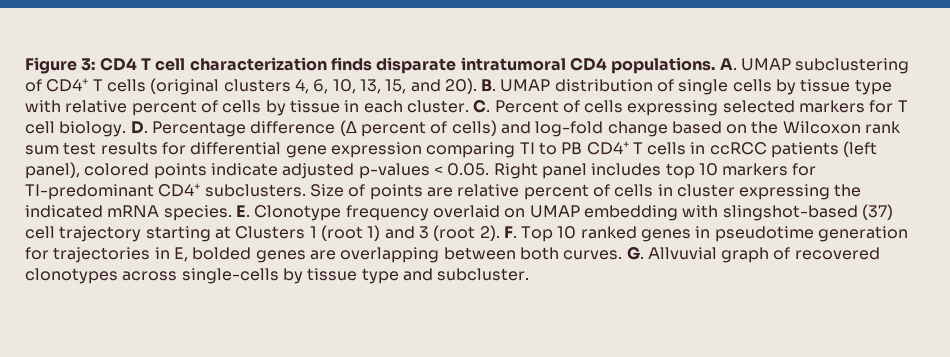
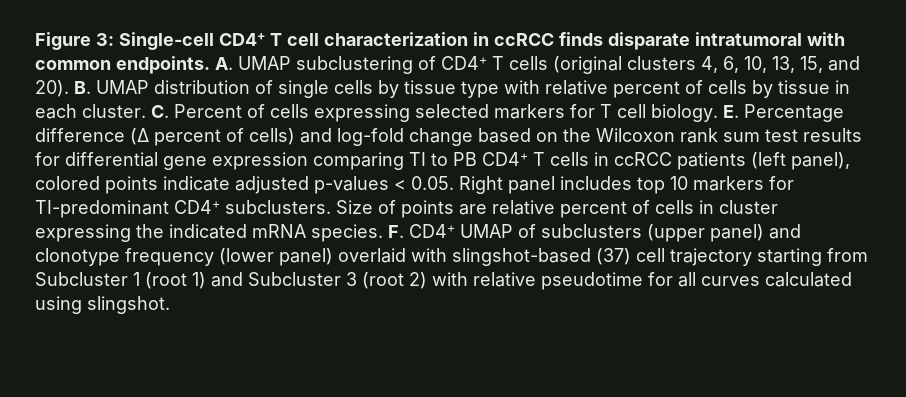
- Figure 3: CD4 T cell characterization finds disparate intratumoral CD4 populations.
+ Figure 3: Single-cell CD4+ T cell characterization in ccRCC finds disparate intratumoral with common endpoints.
- D. Percentage difference (∆ percent of cells) and log-fold change based on the Wilcoxon rank sum test results for differential gene expression comparing TI to PB CD4+ T cells in ccRCC patients (left panel), colored points indicate adjusted p-values < 0.05. Right panel includes top 10 markers for TI-predominant CD4+ subclusters.
+ E. Percentage difference (∆ percent of cells) and log-fold change based on the Wilcoxon rank sum test results for differential gene expression comparing TI to PB CD4+ T cells in ccRCC patients (left panel), colored points indicate adjusted p-values < 0.05. Right panel includes top 10 markers for TI-predominant CD4+ subclusters.
- E. Clonotype frequency overlaid on UMAP embedding with slingshot-based (37) cell trajectory starting at Clusters 1 (root 1) and 3 (root 2). F. Top 10 ranked genes in pseudotime generation for trajectories in E, bolded genes are overlapping between both curves. G. Allvuvial graph of recovered clonotypes across single-cells by tissue type and subcluster.
+ F. CD4+ UMAP of subclusters (upper panel) and clonotype frequency (lower panel) overlaid with slingshot-based (37) cell trajectory starting from Subcluster 1 (root 1) and Subcluster 3 (root 2) with relative pseudotime for all curves calculated using slingshot.

